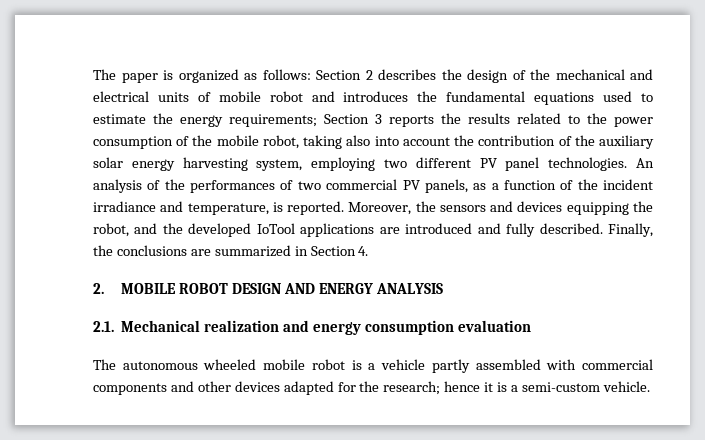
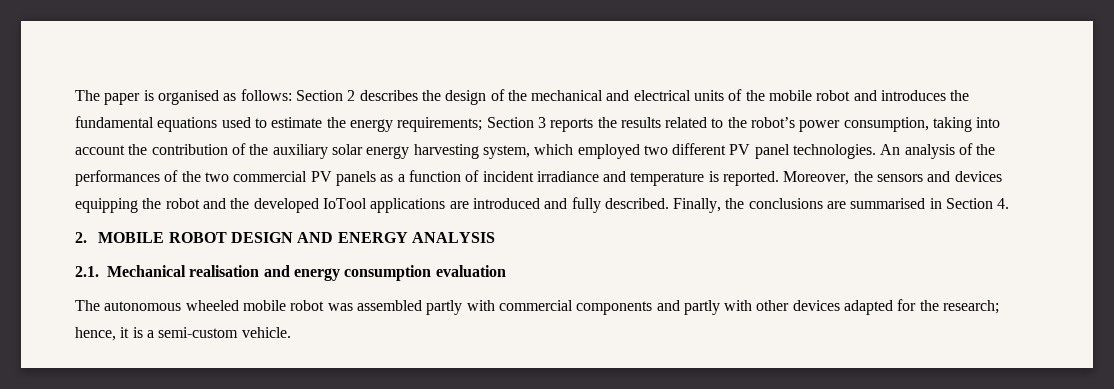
- The paper is organized as follows: Section 2 describes the design of the mechanical and electrical units of mobile robot and introduces the fundamental equations used to estimate the energy requirements; Section 3 reports the results related to the power consumption of the mobile robot, taking also into account the contribution of the auxiliary solar energy harvesting system, employing two different PV panel technologies.
+ The paper is organised as follows: Section 2 describes the design of the mechanical and electrical units of the mobile robot and introduces the fundamental equations used to estimate the energy requirements; Section 3 reports the results related to the robot’s power consumption, taking into account the contribution of the auxiliary solar energy harvesting system, which employed two different PV panel technologies.
- An analysis of the performances of two commercial PV panels, as a function of the incident irradiance and temperature, is reported.
+ An analysis of the performances of the two commercial PV panels as a function of incident irradiance and temperature is reported.
- Moreover, the sensors and devices equipping the robot, and the developed IoTool applications are introduced and fully described.
+ Moreover, the sensors and devices equipping the robot and the developed IoTool applications are introduced and fully described.
- Finally, the conclusions are summarized in Section 4.
+ Finally, the conclusions are summarised in Section 4.
- 2.1. Mechanical realization and energy consumption evaluation
+ 2.1. Mechanical realisation and energy consumption evaluation
- The autonomous wheeled mobile robot is a vehicle partly assembled with commercial components and other devices adapted for the research; hence it is a semi-custom vehicle.
+ The autonomous wheeled mobile robot was assembled partly with commercial components and partly with other devices adapted for the research; hence, it is a semi-custom vehicle.

